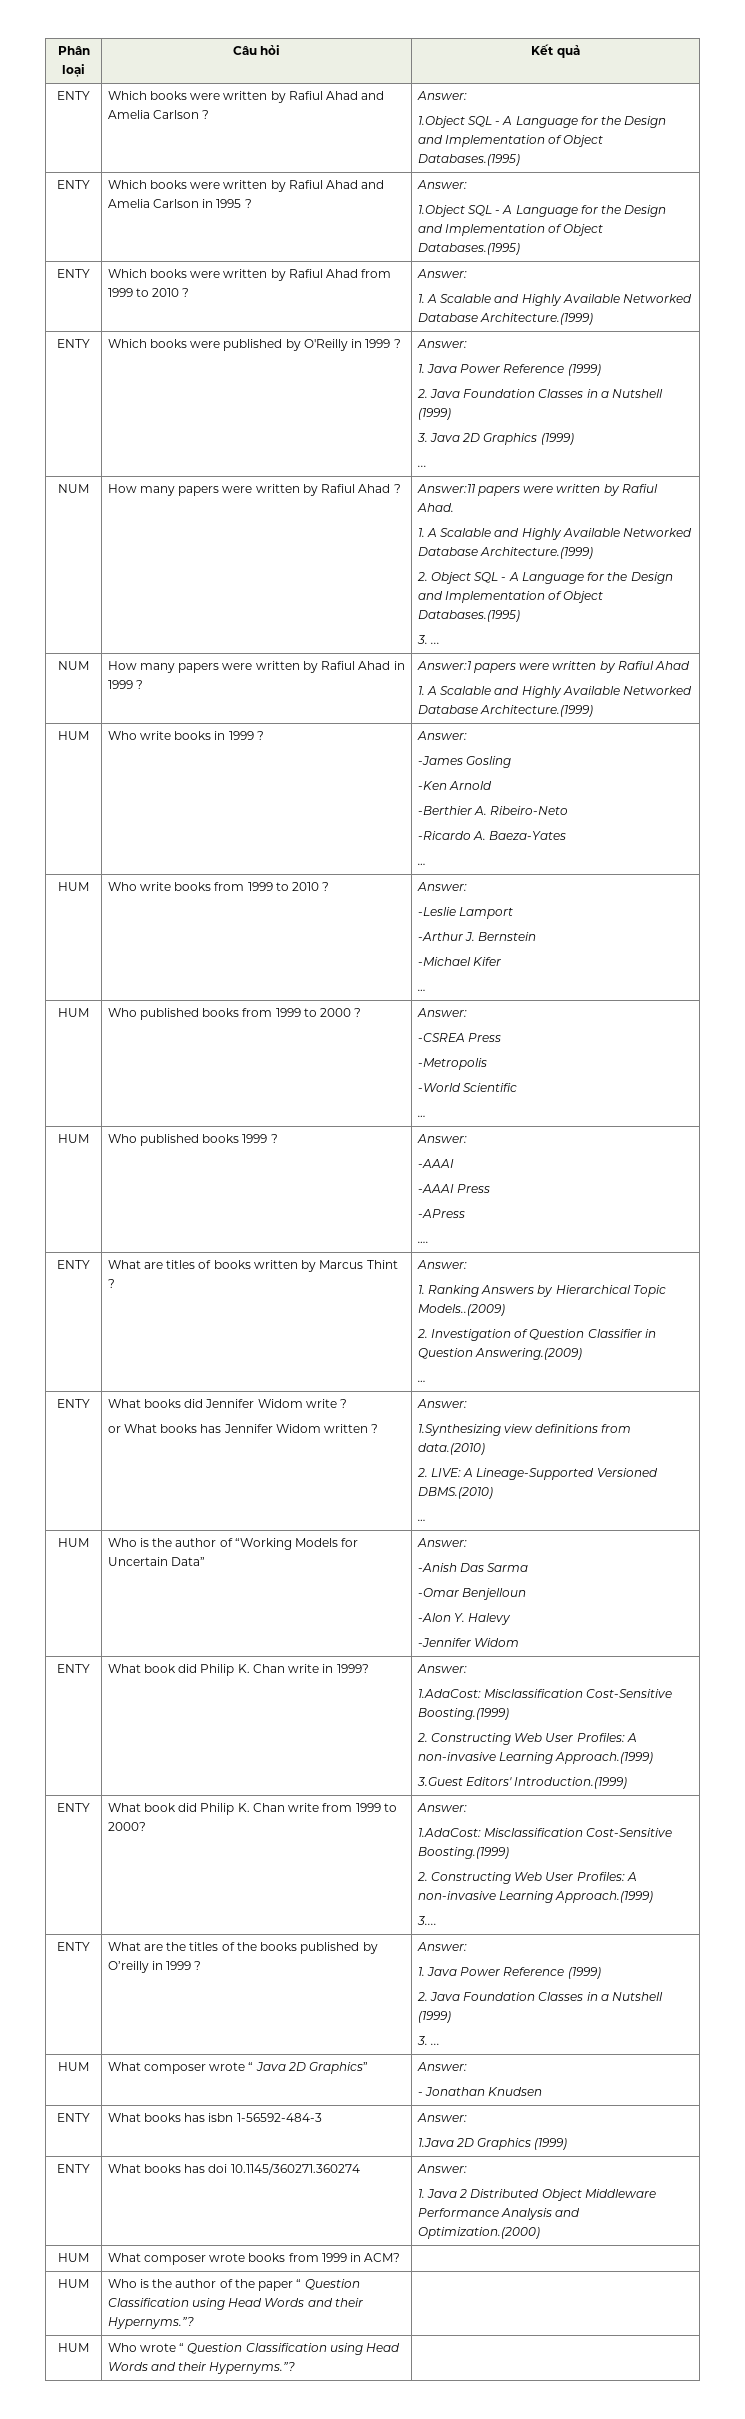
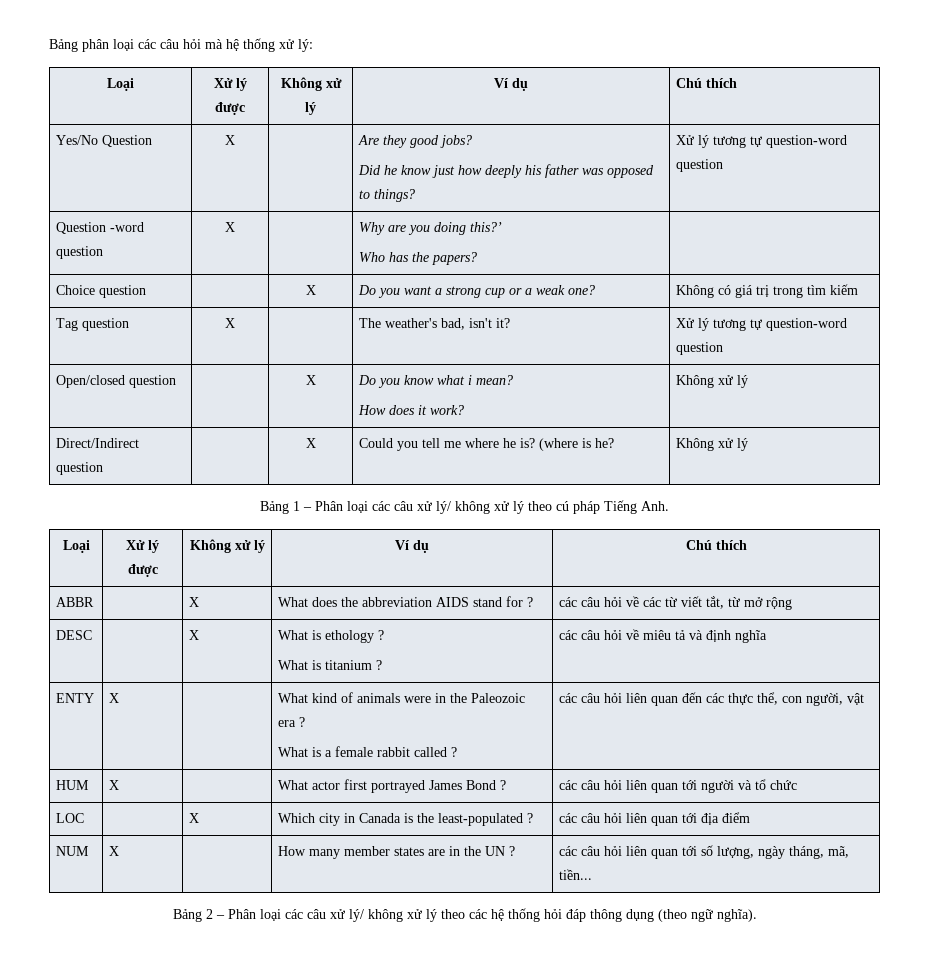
- Phân loại | Câu hỏi | Kết quả
- ENTY | Which books were written by Rafiul Ahad and Amelia Carlson ? | Answer:
- 1.Object SQL - A Language for the Design and Implementation of Object Databases.(1995)
- ENTY | Which books were written by Rafiul Ahad and Amelia Carlson in 1995 ? | Answer:
- 1.Object SQL - A Language for the Design and Implementation of Object Databases.(1995)
- ENTY | Which books were written by Rafiul Ahad from 1999 to 2010 ? | Answer:
- 1. A Scalable and Highly Available Networked Database Architecture.(1999)
- ENTY | Which books were published by O'Reilly in 1999 ? | Answer:
- 1. Java Power Reference (1999)
- 2. Java Foundation Classes in a Nutshell (1999)
- 3. Java 2D Graphics (1999)
- ...
- NUM | How many papers were written by Rafiul Ahad ? | Answer:11 papers were written by Rafiul Ahad.
- 1. A Scalable and Highly Available Networked Database Architecture.(1999)
- 2. Object SQL - A Language for the Design and Implementation of Object Databases.(1995)
- 3. ...
- NUM | How many papers were written by Rafiul Ahad in 1999 ? | Answer:1 papers were written by Rafiul Ahad
- 1. A Scalable and Highly Available Networked Database Architecture.(1999)
- HUM | Who write books in 1999 ? | Answer:
- -James Gosling
- -Ken Arnold
- -Berthier A. Ribeiro-Neto
- -Ricardo A. Baeza-Yates
- …
- HUM | Who write books from 1999 to 2010 ? | Answer:
- -Leslie Lamport
- -Arthur J. Bernstein
- -Michael Kifer
- …
- HUM | Who published books from 1999 to 2000 ? | Answer:
- -CSREA Press
- -Metropolis
- -World Scientific
- …
- HUM | Who published books 1999 ? | Answer:
- -AAAI
- -AAAI Press
- -APress
- ….
- ENTY | What are titles of books written by Marcus Thint ? | Answer:
- 1. Ranking Answers by Hierarchical Topic Models..(2009)
- 2. Investigation of Question Classifier in Question Answering.(2009)
- …
- ENTY | What books did Jennifer Widom write ?
- or What books has Jennifer Widom written ? | Answer:
- 1.Synthesizing view definitions from data.(2010)
- 2. LIVE: A Lineage-Supported Versioned DBMS.(2010)
- …
- HUM | Who is the author of “Working Models for Uncertain Data” | Answer:
- -Anish Das Sarma
- -Omar Benjelloun
- -Alon Y. Halevy
- -Jennifer Widom
- ENTY | What book did Philip K. Chan write in 1999? | Answer:
- 1.AdaCost: Misclassification Cost-Sensitive Boosting.(1999)
- 2. Constructing Web User Profiles: A non-invasive Learning Approach.(1999)
- 3.Guest Editors' Introduction.(1999)
- ENTY | What book did Philip K. Chan write from 1999 to 2000? | Answer:
- 1.AdaCost: Misclassification Cost-Sensitive Boosting.(1999)
- 2. Constructing Web User Profiles: A non-invasive Learning Approach.(1999)
- 3....
- ENTY | What are the titles of the books published by O’reilly in 1999 ? | Answer:
- 1. Java Power Reference (1999)
- 2. Java Foundation Classes in a Nutshell (1999)
- 3. ...
- HUM | What composer wrote “ Java 2D Graphics” | Answer:
- - Jonathan Knudsen
- ENTY | What books has isbn 1-56592-484-3 | Answer:
- 1.Java 2D Graphics (1999)
- ENTY | What books has doi 10.1145/360271.360274 | Answer:
- 1. Java 2 Distributed Object Middleware Performance Analysis and Optimization.(2000)
- HUM | What composer wrote books from 1999 in ACM? |
- HUM | Who is the author of the paper “ Question Classification using Head Words and their Hypernyms.”? |
- HUM | Who wrote “ Question Classification using Head Words and their Hypernyms.”? |
+ Bảng phân loại các câu hỏi mà hệ thống xử lý:
+ Loại | Xử lý được | Không xử lý | Ví dụ | Chú thích
+ Yes/No Question | X | | Are they good jobs?
+ Did he know just how deeply his father was opposed to things? | Xử lý tương tự question-word question
+ Question -word question | X | | Why are you doing this?’
+ Who has the papers? |
+ Choice question | | X | Do you want a strong cup or a weak one? | Không có giá trị trong tìm kiếm
+ Tag question | X | | The weather's bad, isn't it? | Xử lý tương tự question-word question
+ Open/closed question | | X | Do you know what i mean?
+ How does it work? | Không xử lý
+ Direct/Indirect question | | X | Could you tell me where he is? (where is he? | Không xử lý
+ Bảng 1 – Phân loại các câu xử lý/ không xử lý theo cú pháp Tiếng Anh.
+ Loại | Xử lý được | Không xử lý | Ví dụ | Chú thích
+ ABBR | | X | What does the abbreviation AIDS stand for ? | các câu hỏi về các từ viết tắt, từ mở rộng
+ DESC | | X | What is ethology ?
+ What is titanium ? | các câu hỏi về miêu tả và định nghĩa
+ ENTY | X | | What kind of animals were in the Paleozoic era ?
+ What is a female rabbit called ? | các câu hỏi liên quan đến các thực thể, con người, vật
+ HUM | X | | What actor first portrayed James Bond ? | các câu hỏi liên quan tới người và tổ chức
+ LOC | | X | Which city in Canada is the least-populated ? | các câu hỏi liên quan tới địa điểm
+ NUM | X | | How many member states are in the UN ? | các câu hỏi liên quan tới số lượng, ngày tháng, mã, tiền...
+ Bảng 2 – Phân loại các câu xử lý/ không xử lý theo các hệ thống hỏi đáp thông dụng (theo ngữ nghĩa).

